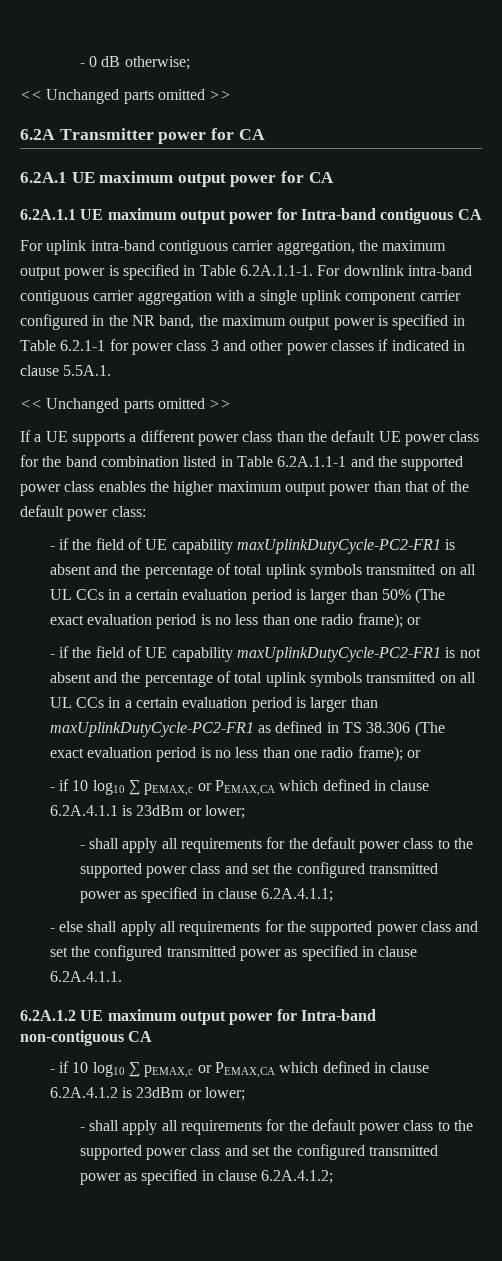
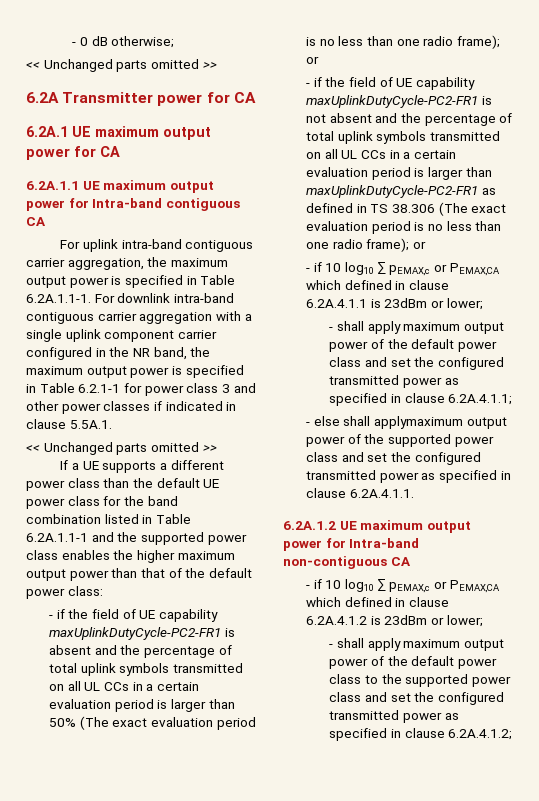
- - shall apply all requirements for the default power class to the supported power class and set the configured transmitted power as specified in clause 6.2A.4.1.1;
+ - shall apply maximum output power of the default power class and set the configured transmitted power as specified in clause 6.2A.4.1.1;
- - else shall apply all requirements for the supported power class and set the configured transmitted power as specified in clause 6.2A.4.1.1.
+ - else shall applymaximum output power of the supported power class and set the configured transmitted power as specified in clause 6.2A.4.1.1.
- - shall apply all requirements for the default power class to the supported power class and set the configured transmitted power as specified in clause 6.2A.4.1.2;
+ - shall apply maximum output power of the default power class to the supported power class and set the configured transmitted power as specified in clause 6.2A.4.1.2;

